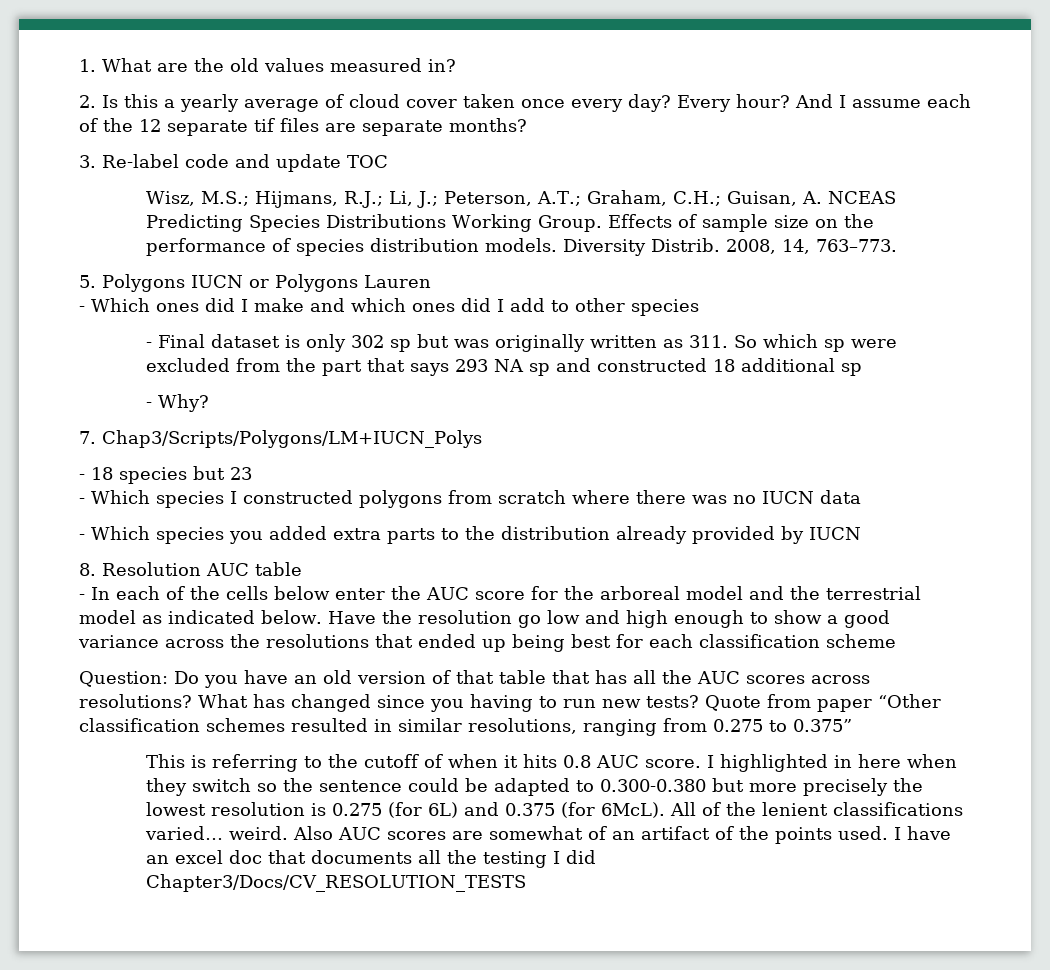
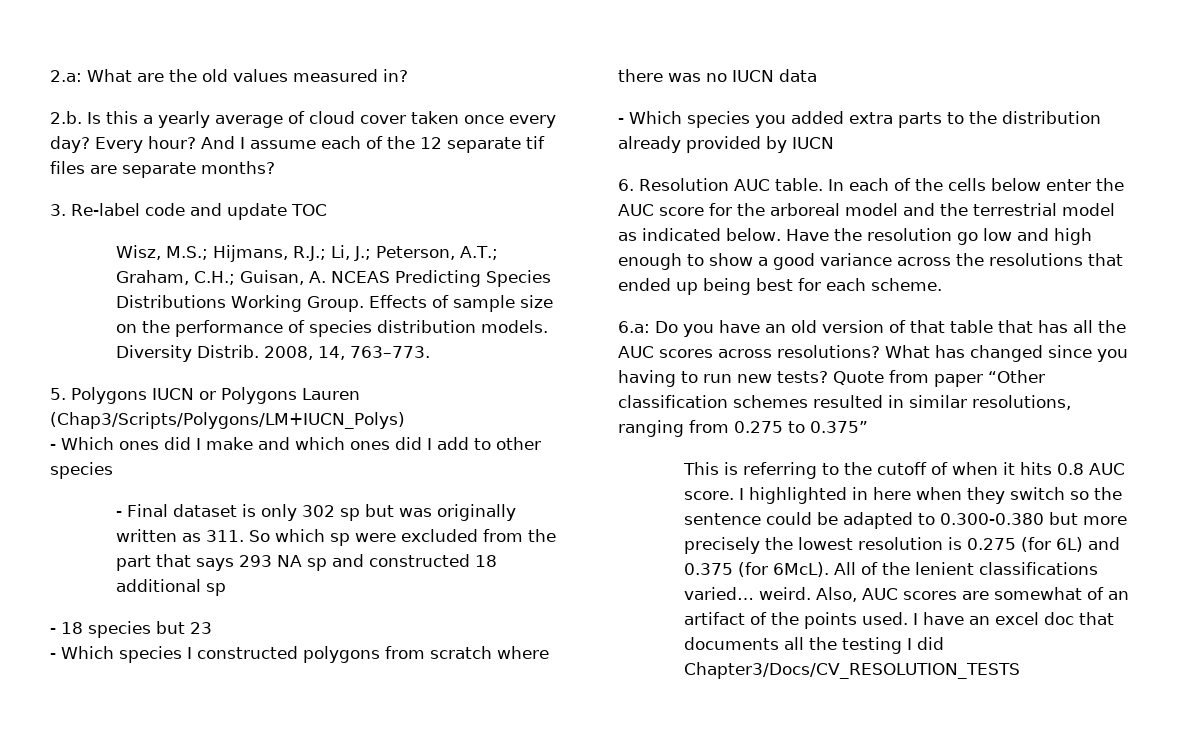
- 1. What are the old values measured in?
+ 2.a: What are the old values measured in?
- 2. Is this a yearly average of cloud cover taken once every day?
+ 2.b. Is this a yearly average of cloud cover taken once every day?
- 5. Polygons IUCN or Polygons Lauren
+ 5. Polygons IUCN or Polygons Lauren (Chap3/Scripts/Polygons/LM+IUCN_Polys)
- - Why?
- 7. Chap3/Scripts/Polygons/LM+IUCN_Polys
- 8. Resolution AUC table
- - In each of the cells below enter the AUC score for the arboreal model and the terrestrial model as indicated below.
+ 6. Resolution AUC table. In each of the cells below enter the AUC score for the arboreal model and the terrestrial model as indicated below.
- Have the resolution go low and high enough to show a good variance across the resolutions that ended up being best for each classification scheme
- Question: Do you have an old version of that table that has all the AUC scores across resolutions?
+ Have the resolution go low and high enough to show a good variance across the resolutions that ended up being best for each scheme.
+ 6.a: Do you have an old version of that table that has all the AUC scores across resolutions?
- Also AUC scores are somewhat of an artifact of the points used.
+ Also, AUC scores are somewhat of an artifact of the points used.

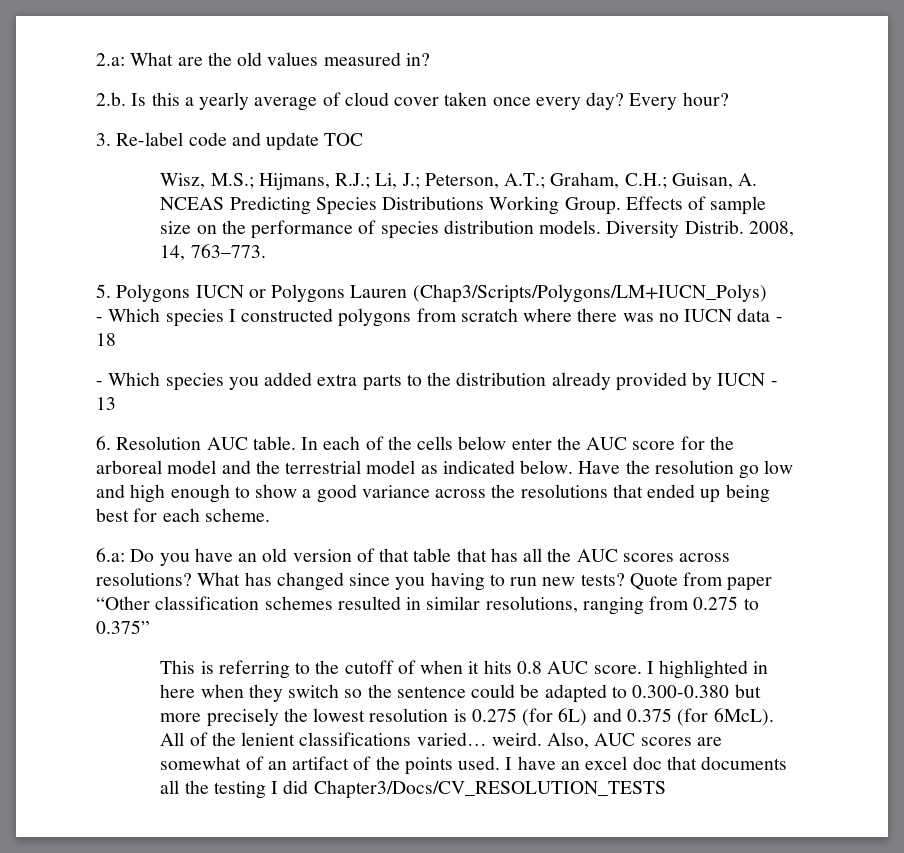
- And I assume each of the 12 separate tif files are separate months?
- - Which ones did I make and which ones did I add to other species
- - Final dataset is only 302 sp but was originally written as 311. So which sp were excluded from the part that says 293 NA sp and constructed 18 additional sp
- - 18 species but 23
- - Which species I constructed polygons from scratch where there was no IUCN data
+ - Which species I constructed polygons from scratch where there was no IUCN data - 18
- - Which species you added extra parts to the distribution already provided by IUCN
+ - Which species you added extra parts to the distribution already provided by IUCN - 13

